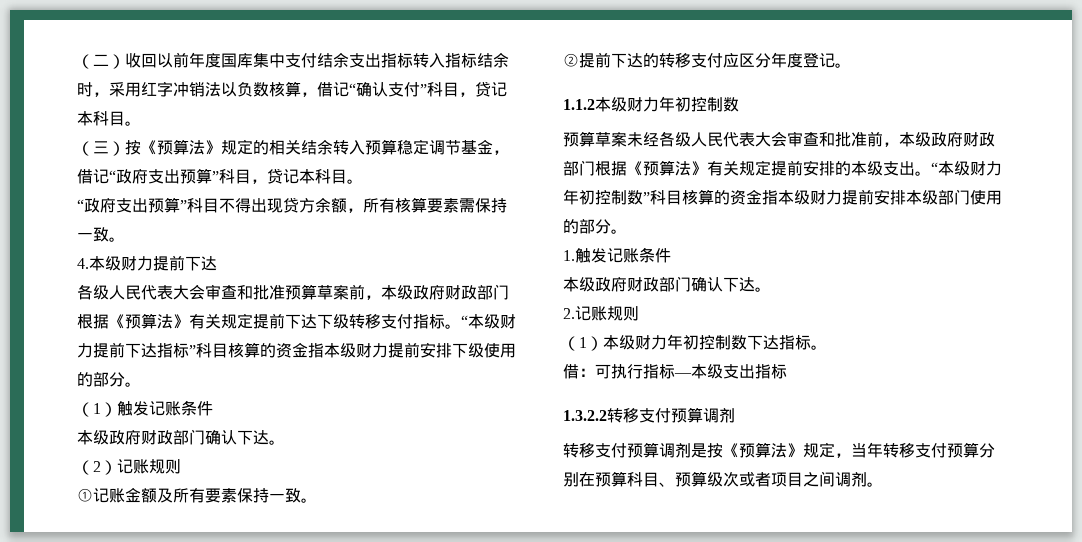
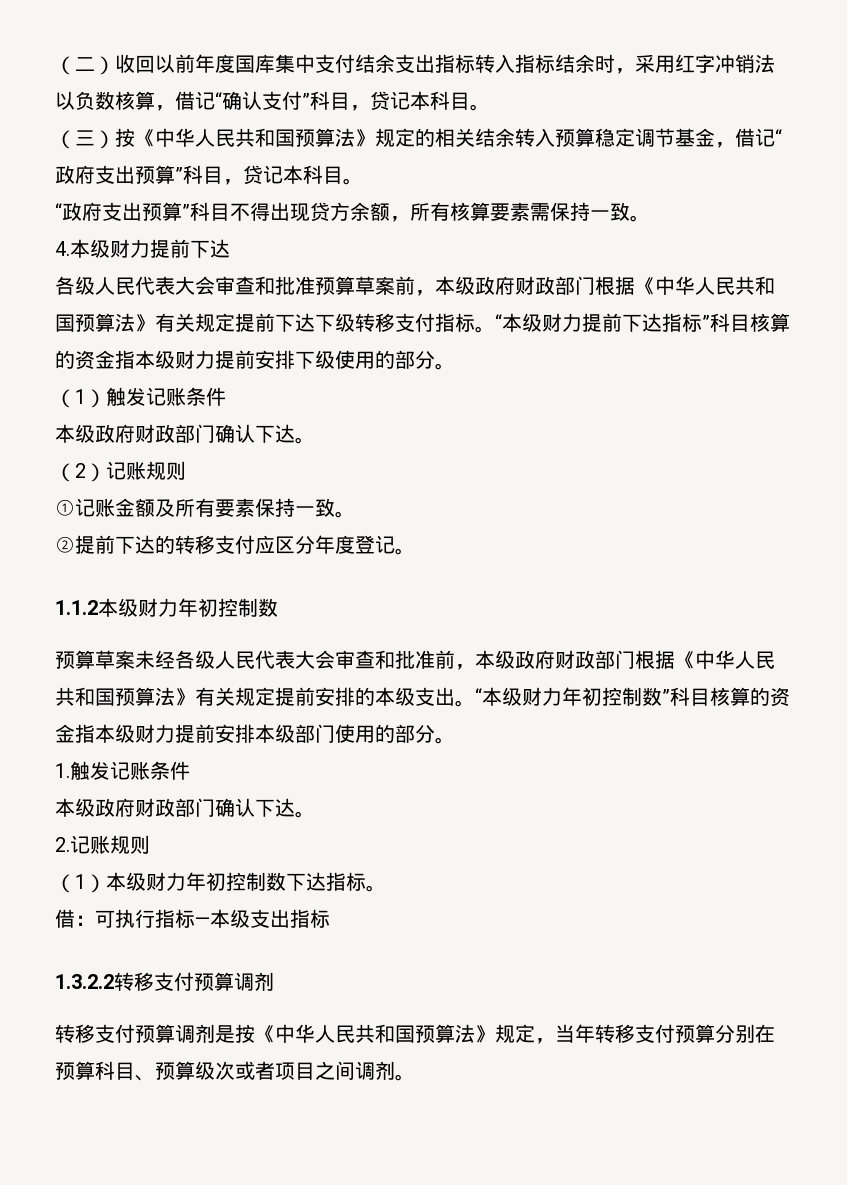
- （三）按《预算法》规定的相关结余转入预算稳定调节基金，借记“政府支出预算”科目，贷记本科目。
+ （三）按《中华人民共和国预算法》规定的相关结余转入预算稳定调节基金，借记“政府支出预算”科目，贷记本科目。
- 各级人民代表大会审查和批准预算草案前，本级政府财政部门根据《预算法》有关规定提前下达下级转移支付指标。
+ 各级人民代表大会审查和批准预算草案前，本级政府财政部门根据《中华人民共和国预算法》有关规定提前下达下级转移支付指标。
- 预算草案未经各级人民代表大会审查和批准前，本级政府财政部门根据《预算法》有关规定提前安排的本级支出。
+ 预算草案未经各级人民代表大会审查和批准前，本级政府财政部门根据《中华人民共和国预算法》有关规定提前安排的本级支出。
- 转移支付预算调剂是按《预算法》规定，当年转移支付预算分别在预算科目、预算级次或者项目之间调剂。
+ 转移支付预算调剂是按《中华人民共和国预算法》规定，当年转移支付预算分别在预算科目、预算级次或者项目之间调剂。

